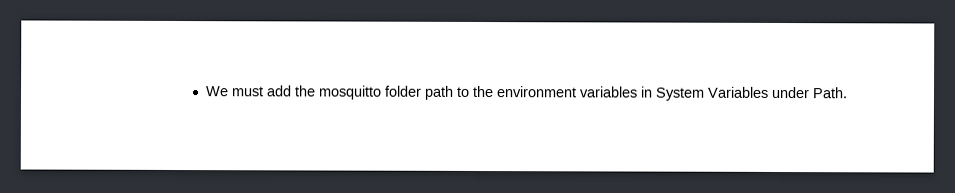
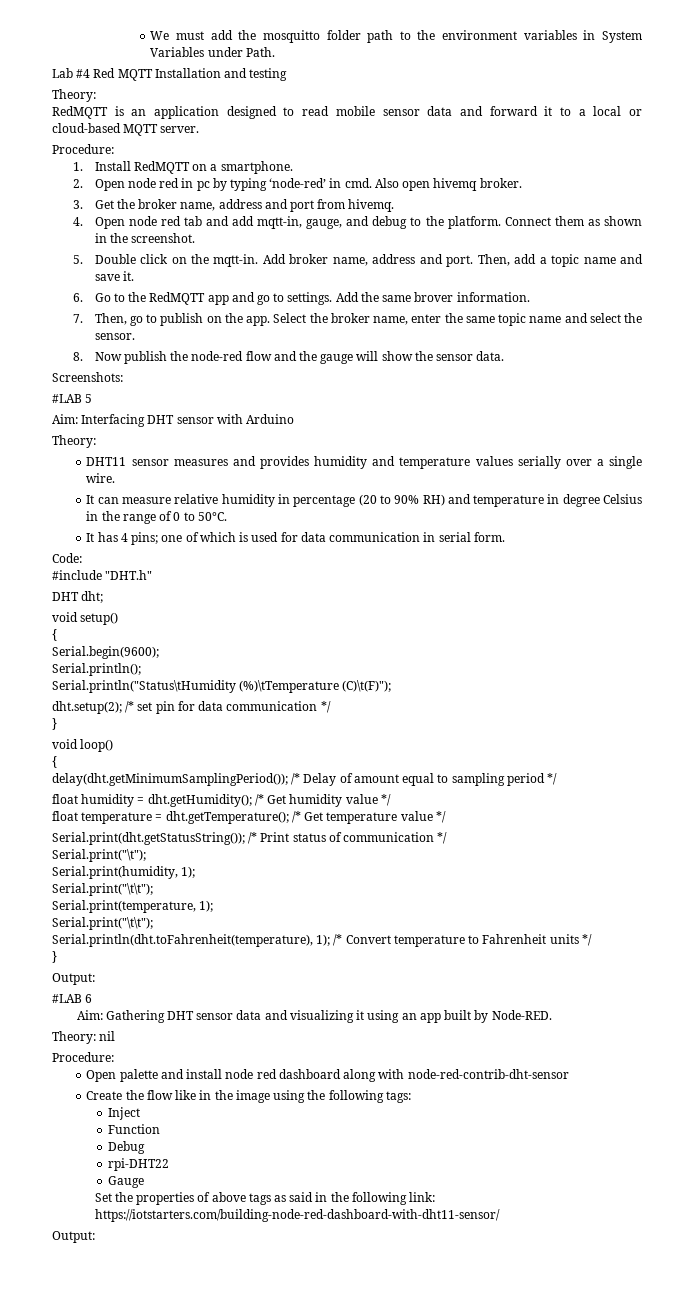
+ Lab #4 Red MQTT Installation and testing
+ Theory:
+ RedMQTT is an application designed to read mobile sensor data and forward it to a local or cloud-based MQTT server.
+ Procedure:
+ 1. Install RedMQTT on a smartphone.
+ 2. Open node red in pc by typing ‘node-red’ in cmd. Also open hivemq broker.
+ 3. Get the broker name, address and port from hivemq.
+ 4. Open node red tab and add mqtt-in, gauge, and debug to the platform. Connect them as shown in the screenshot.
+ 5. Double click on the mqtt-in. Add broker name, address and port. Then, add a topic name and save it.
+ 6. Go to the RedMQTT app and go to settings. Add the same brover information.
+ 7. Then, go to publish on the app. Select the broker name, enter the same topic name and select the sensor.
+ 8. Now publish the node-red flow and the gauge will show the sensor data.
+ Screenshots:
+ #LAB 5
+ Aim: Interfacing DHT sensor with Arduino
+ Theory:
+ DHT11 sensor measures and provides humidity and temperature values serially over a single wire.
+ It can measure relative humidity in percentage (20 to 90% RH) and temperature in degree Celsius in the range of 0 to 50°C.
+ It has 4 pins; one of which is used for data communication in serial form.
+ Code:
+ #include "DHT.h"
+ DHT dht;
+ void setup()
+ {
+ Serial.begin(9600);
+ Serial.println();
+ Serial.println("Status\tHumidity (%)\tTemperature (C)\t(F)");
+ dht.setup(2); /* set pin for data communication */
+ }
+ void loop()
+ {
+ delay(dht.getMinimumSamplingPeriod()); /* Delay of amount equal to sampling period */
+ float humidity = dht.getHumidity(); /* Get humidity value */
+ float temperature = dht.getTemperature(); /* Get temperature value */
+ Serial.print(dht.getStatusString()); /* Print status of communication */
+ Serial.print("\t");
+ Serial.print(humidity, 1);
+ Serial.print("\t\t");
+ Serial.print(temperature, 1);
+ Serial.print("\t\t");
+ Serial.println(dht.toFahrenheit(temperature), 1); /* Convert temperature to Fahrenheit units */
+ }
+ Output:
+ #LAB 6
+ Aim: Gathering DHT sensor data and visualizing it using an app built by Node-RED.
+ Theory: nil
+ Procedure:
+ Open palette and install node red dashboard along with node-red-contrib-dht-sensor
+ Create the flow like in the image using the following tags:
+ Inject
+ Function
+ Debug
+ rpi-DHT22
+ Gauge
+ Set the properties of above tags as said in the following link: https://iotstarters.com/building-node-red-dashboard-with-dht11-sensor/
+ Output:

